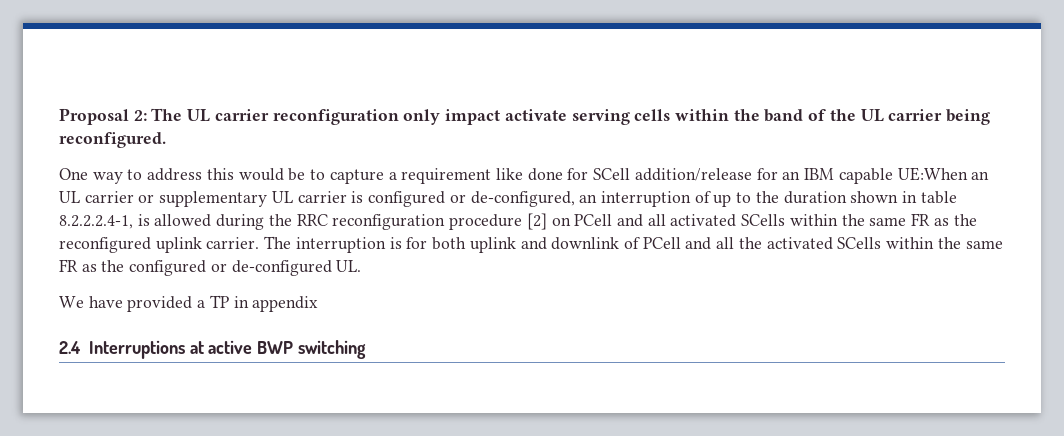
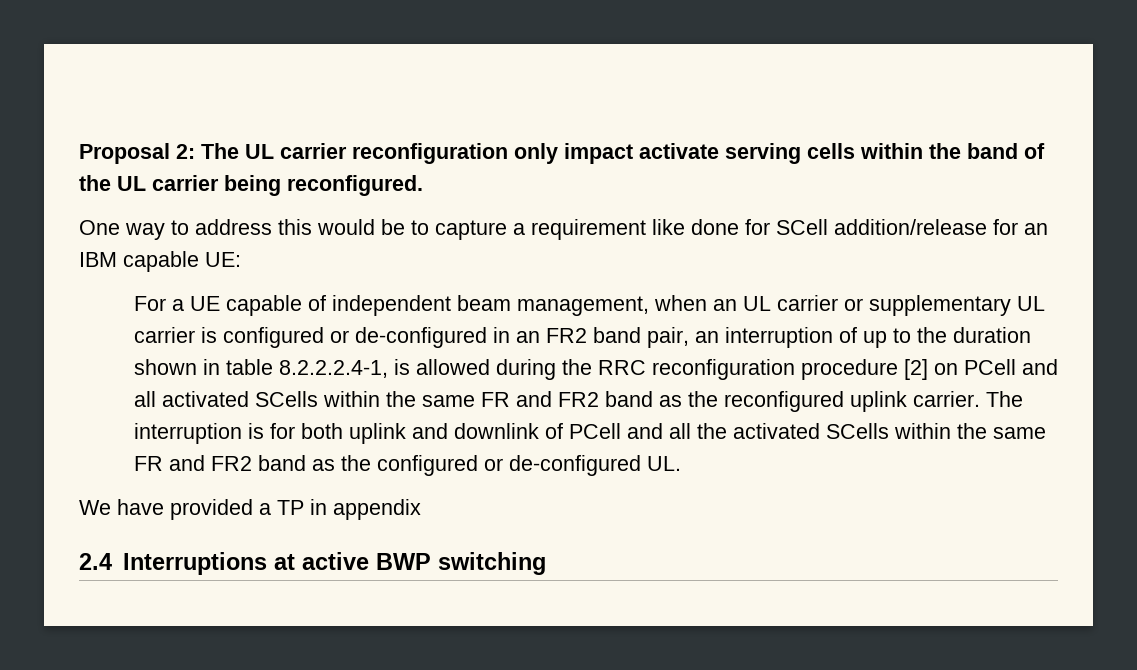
- One way to address this would be to capture a requirement like done for SCell addition/release for an IBM capable UE:When an UL carrier or supplementary UL carrier is configured or de-configured, an interruption of up to the duration shown in table 8.2.2.2.4-1, is allowed during the RRC reconfiguration procedure [2] on PCell and all activated SCells within the same FR as the reconfigured uplink carrier.
+ One way to address this would be to capture a requirement like done for SCell addition/release for an IBM capable UE:
+ For a UE capable of independent beam management, when an UL carrier or supplementary UL carrier is configured or de-configured in an FR2 band pair, an interruption of up to the duration shown in table 8.2.2.2.4-1, is allowed during the RRC reconfiguration procedure [2] on PCell and all activated SCells within the same FR and FR2 band as the reconfigured uplink carrier.
- The interruption is for both uplink and downlink of PCell and all the activated SCells within the same FR as the configured or de-configured UL.
+ The interruption is for both uplink and downlink of PCell and all the activated SCells within the same FR and FR2 band as the configured or de-configured UL.

